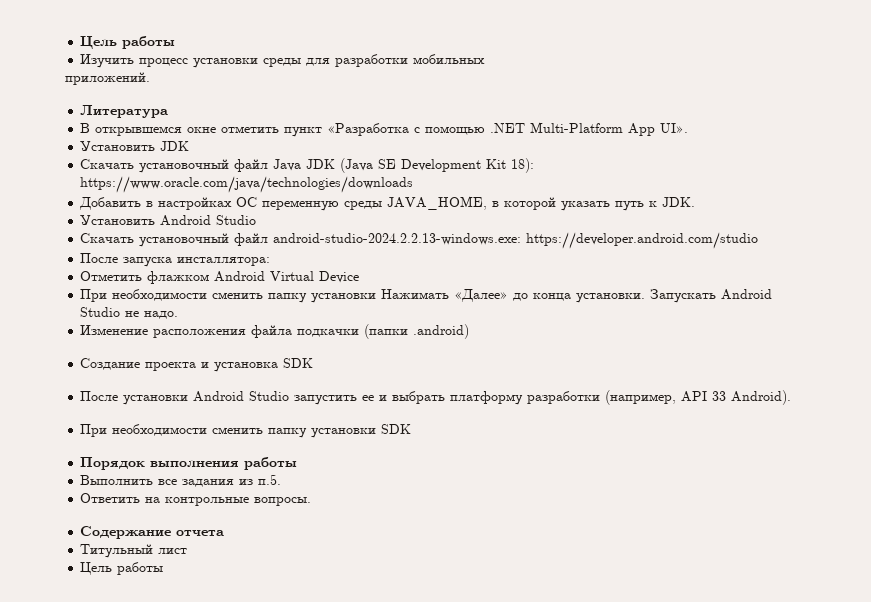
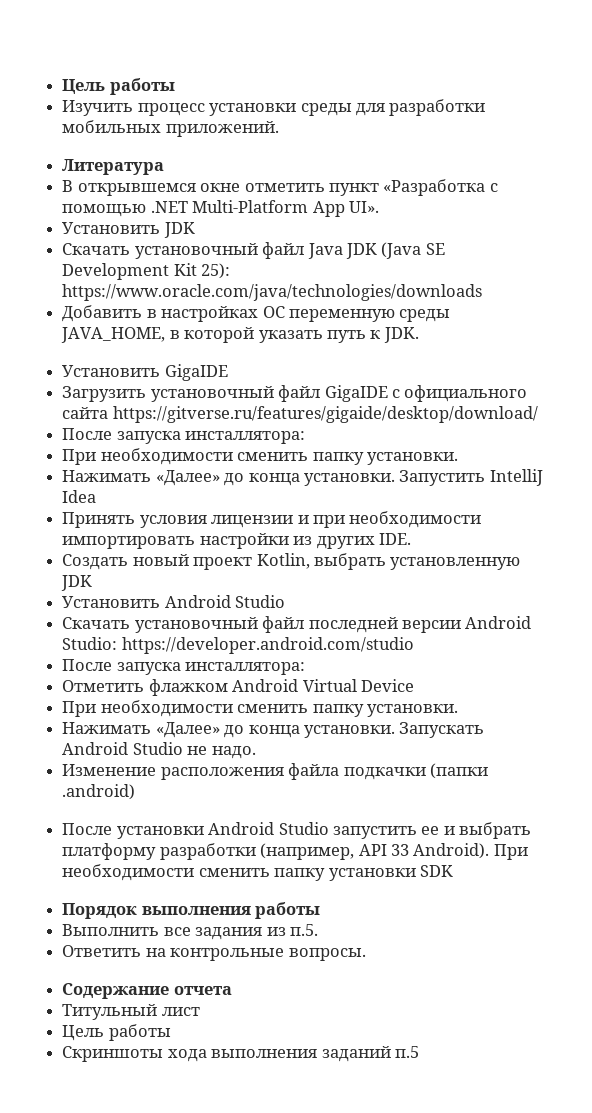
- Изучить процесс установки среды для разработки мобильных
- приложений.
+ Изучить процесс установки среды для разработки мобильных приложений.
- Скачать установочный файл Java JDK (Java SE Development Kit 18): https://www.oracle.com/java/technologies/downloads
+ Скачать установочный файл Java JDK (Java SE Development Kit 25): https://www.oracle.com/java/technologies/downloads
+ Установить GigaIDE
+ Загрузить установочный файл GigaIDE с официального сайта https://gitverse.ru/features/gigaide/desktop/download/
+ После запуска инсталлятора:
+ При необходимости сменить папку установки.
+ Нажимать «Далее» до конца установки. Запустить IntelliJ Idea
+ Принять условия лицензии и при необходимости импортировать настройки из других IDE.
+ Создать новый проект Kotlin, выбрать установленную JDK
- Скачать установочный файл android-studio-2024.2.2.13-windows.exe: https://developer.android.com/studio
+ Скачать установочный файл последней версии Android Studio: https://developer.android.com/studio
  Отметить флажком Android Virtual Device
- При необходимости сменить папку установки Нажимать «Далее» до конца установки.
+ При необходимости сменить папку установки.
+ Нажимать «Далее» до конца установки.
- Создание проекта и установка SDK
- После установки Android Studio запустить ее и выбрать платформу разработки (например, API 33 Android).
- При необходимости сменить папку установки SDK
+ После установки Android Studio запустить ее и выбрать платформу разработки (например, API 33 Android). При необходимости сменить папку установки SDK
+ Скриншоты хода выполнения заданий п.5

